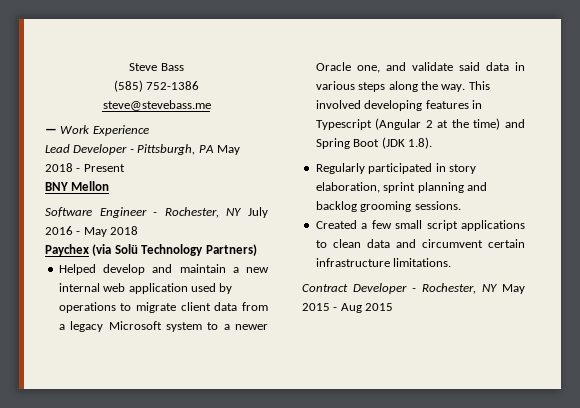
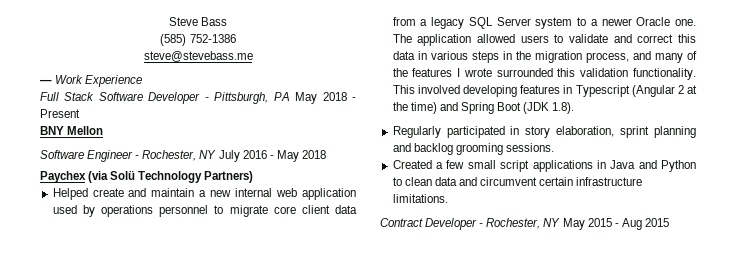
- Lead Developer - Pittsburgh, PA May 2018 - Present
+ Full Stack Software Developer - Pittsburgh, PA May 2018 - Present
- Helped develop and maintain a new internal web application used by operations to migrate client data from a legacy Microsoft system to a newer Oracle one, and validate said data in various steps along the way.
+ Helped create and maintain a new internal web application used by operations personnel to migrate core client data from a legacy SQL Server system to a newer Oracle one. The application allowed users to validate and correct this data in various steps in the migration process, and many of the features I wrote surrounded this validation functionality.
- Created a few small script applications to clean data and circumvent certain infrastructure limitations.
+ Created a few small script applications in Java and Python to clean data and circumvent certain infrastructure limitations.

